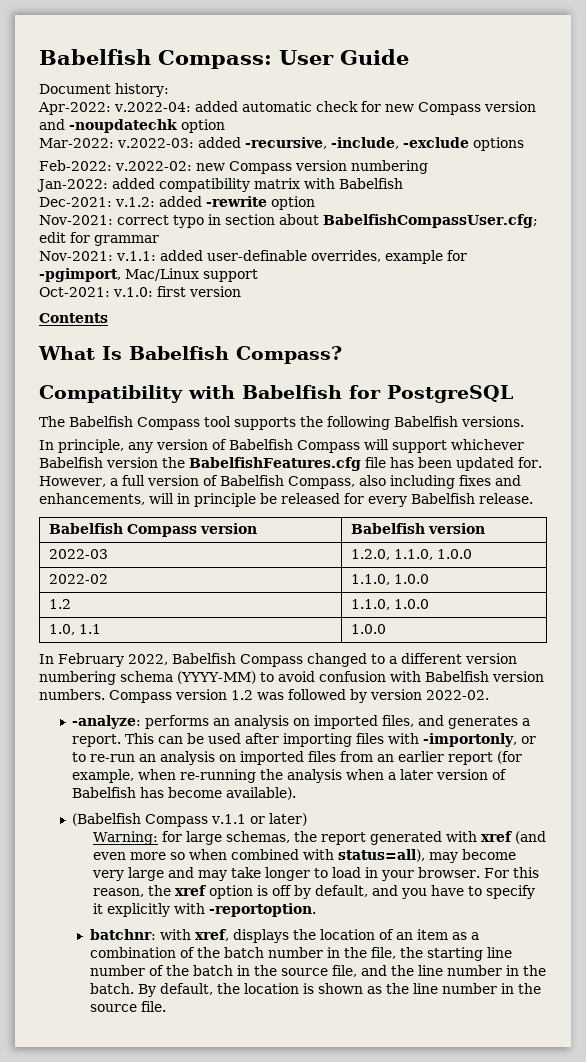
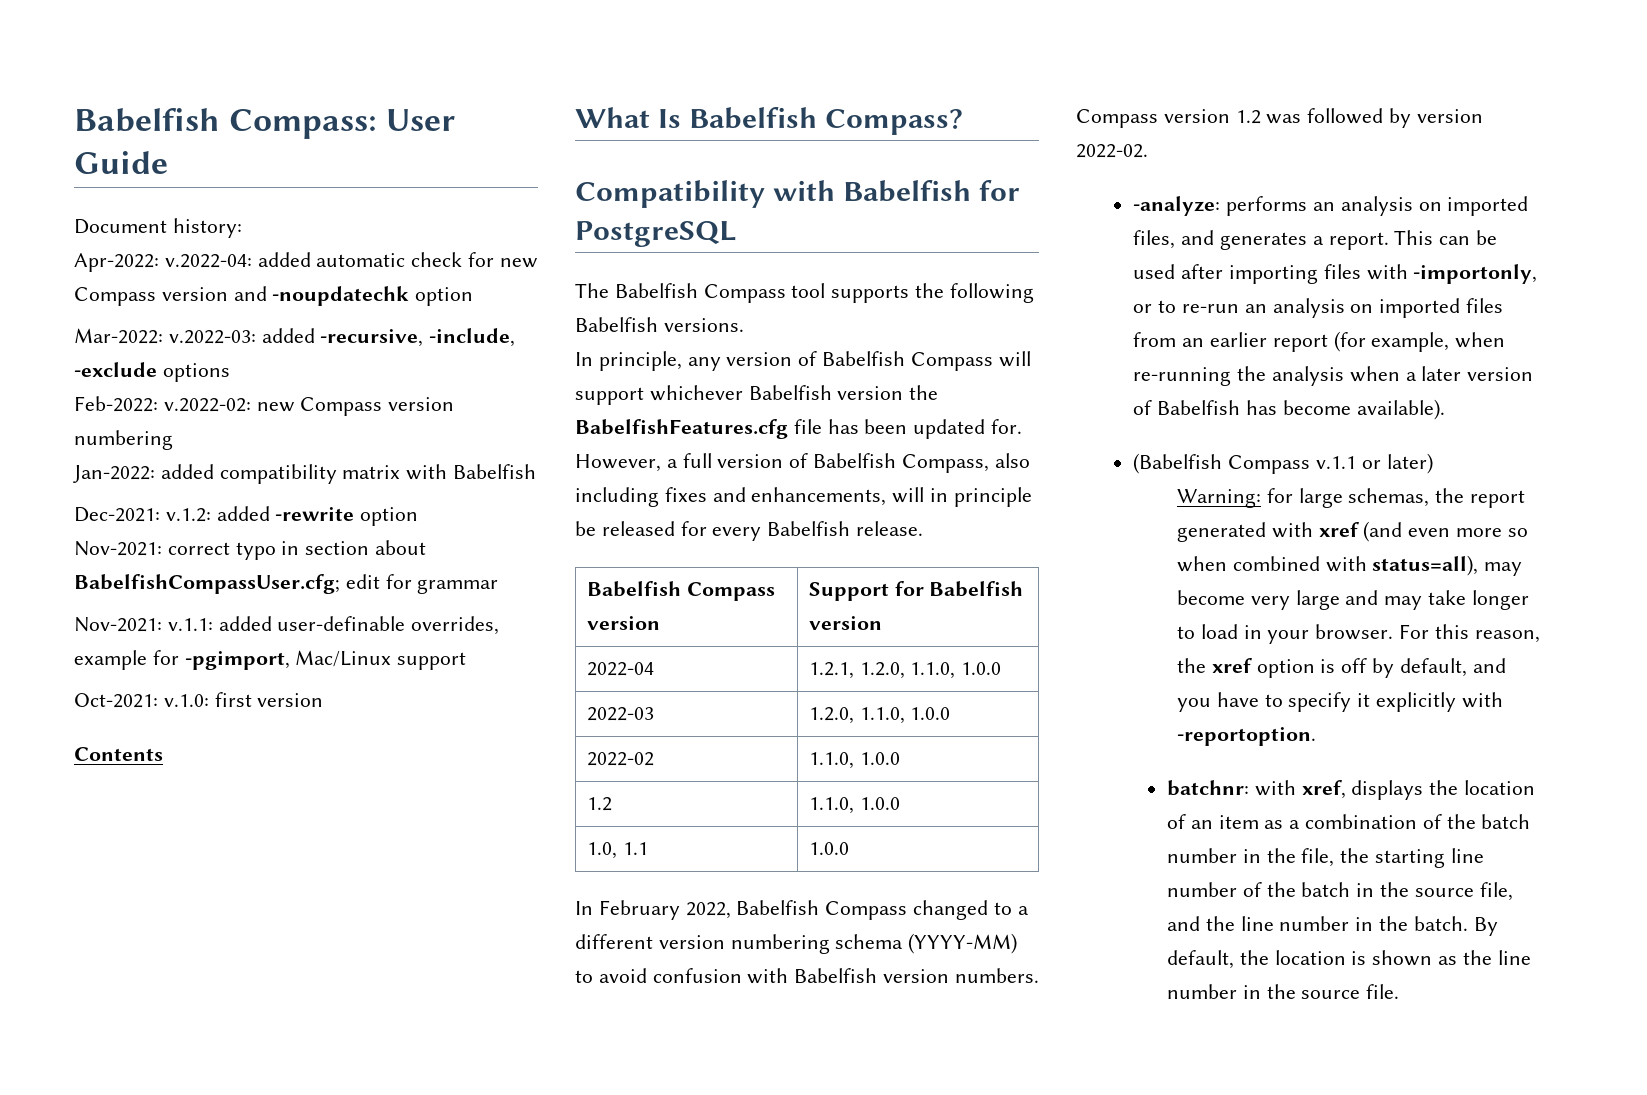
- Babelfish Compass version | Babelfish version
+ Babelfish Compass version | Support for Babelfish version
+ 2022-04 | 1.2.1, 1.2.0, 1.1.0, 1.0.0

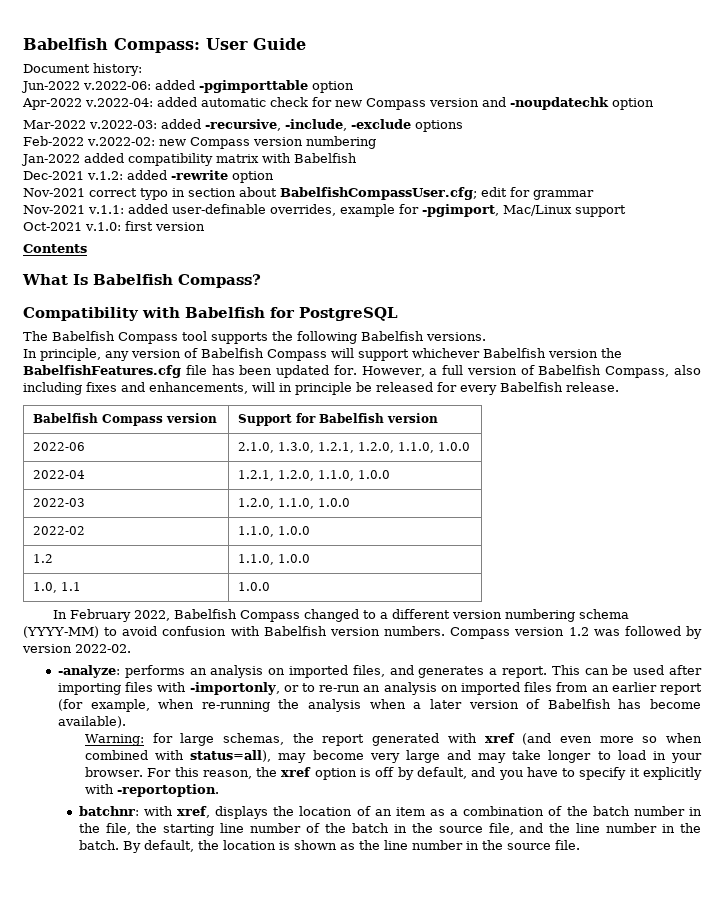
- Apr-2022: v.2022-04: added automatic check for new Compass version and -noupdatechk option
+ Jun-2022 v.2022-06: added -pgimporttable option
+ Apr-2022 v.2022-04: added automatic check for new Compass version and -noupdatechk option
- Mar-2022: v.2022-03: added -recursive, -include, -exclude options
+ Mar-2022 v.2022-03: added -recursive, -include, -exclude options
- Feb-2022: v.2022-02: new Compass version numbering
+ Feb-2022 v.2022-02: new Compass version numbering
- Jan-2022: added compatibility matrix with Babelfish
+ Jan-2022 added compatibility matrix with Babelfish
- Dec-2021: v.1.2: added -rewrite option
+ Dec-2021 v.1.2: added -rewrite option
- Nov-2021: correct typo in section about BabelfishCompassUser.cfg; edit for grammar
+ Nov-2021 correct typo in section about BabelfishCompassUser.cfg; edit for grammar
- Nov-2021: v.1.1: added user-definable overrides, example for -pgimport, Mac/Linux support
+ Nov-2021 v.1.1: added user-definable overrides, example for -pgimport, Mac/Linux support
- Oct-2021: v.1.0: first version
+ Oct-2021 v.1.0: first version
+ 2022-06 | 2.1.0, 1.3.0, 1.2.1, 1.2.0, 1.1.0, 1.0.0
- (Babelfish Compass v.1.1 or later)

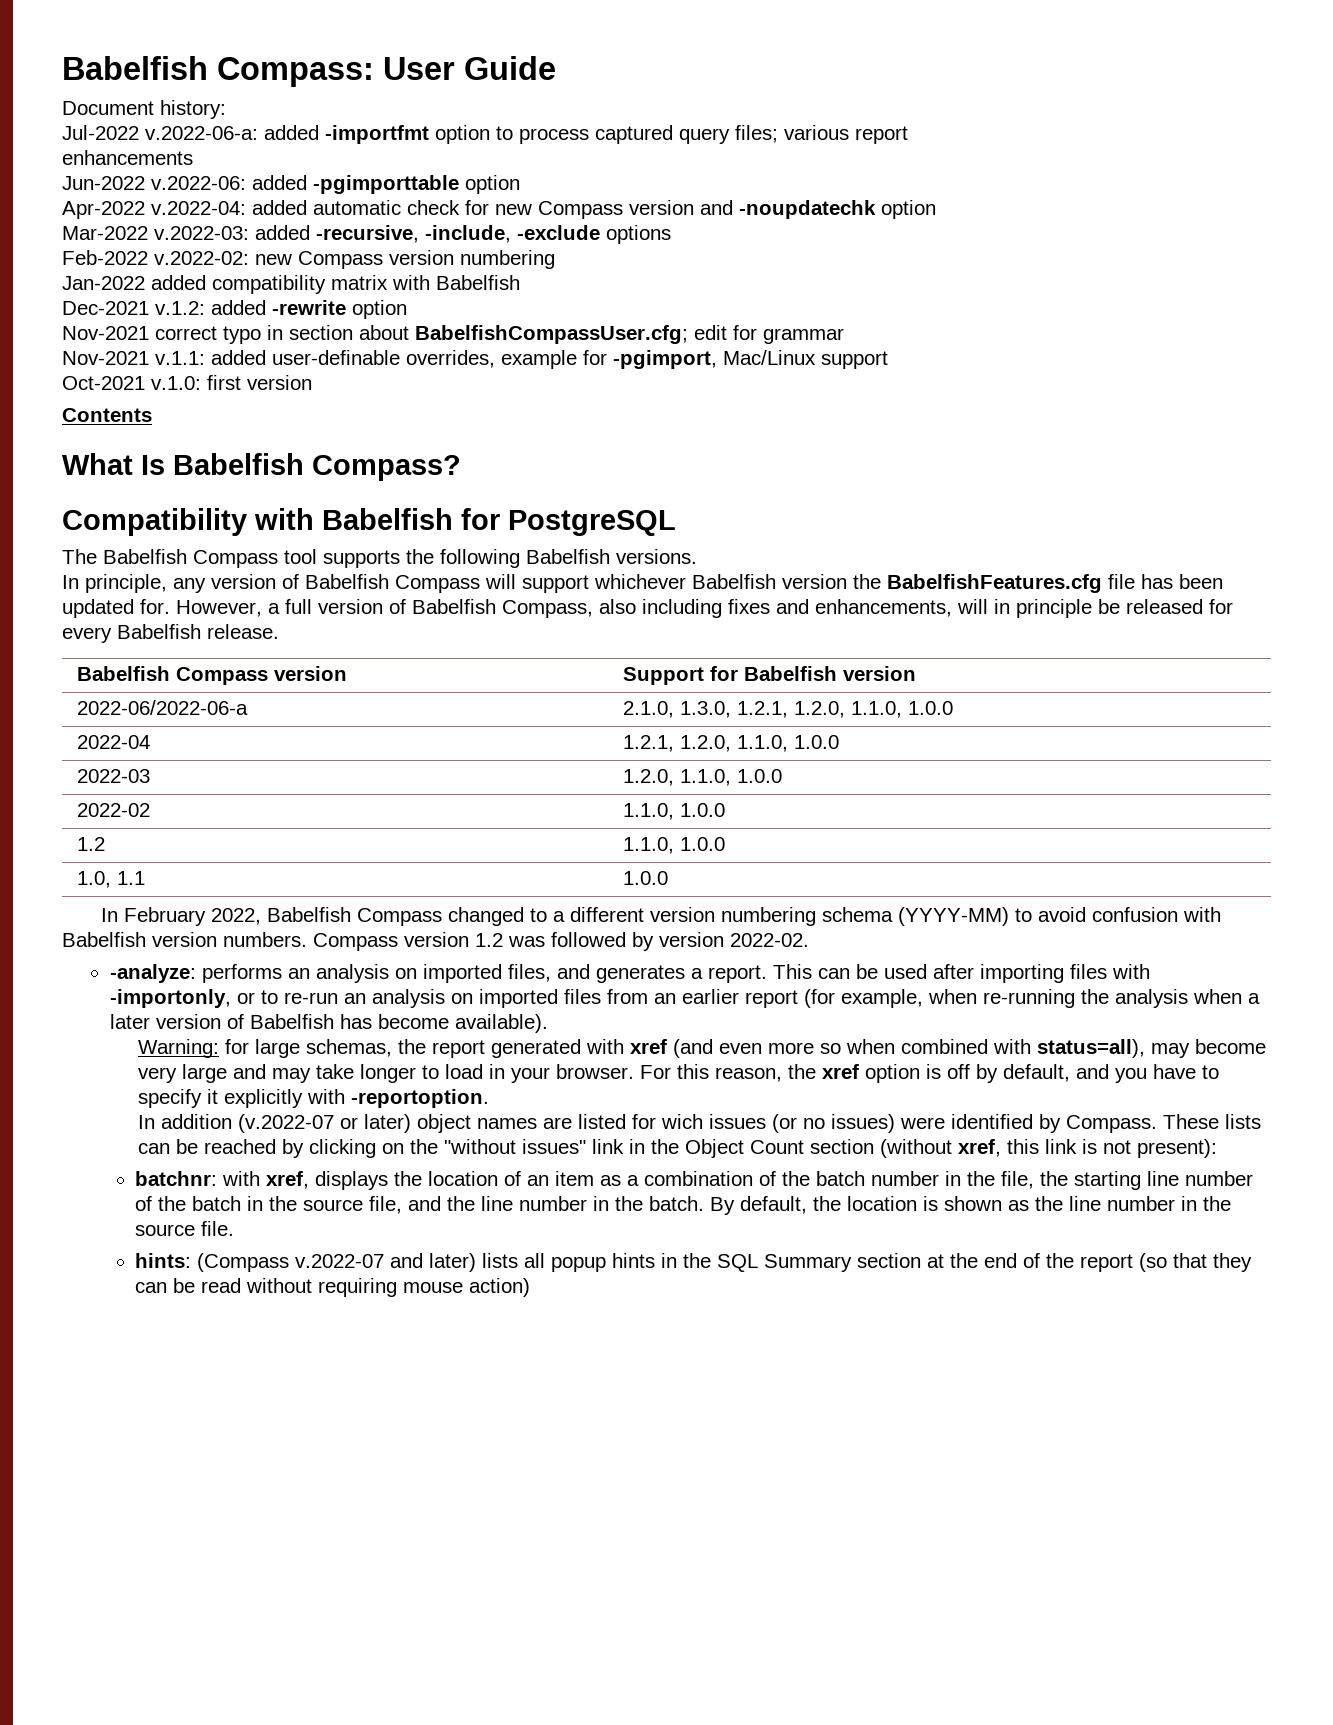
+ Jul-2022 v.2022-06-a: added -importfmt option to process captured query files; various report
+ enhancements
- 2022-06 | 2.1.0, 1.3.0, 1.2.1, 1.2.0, 1.1.0, 1.0.0
+ 2022-06/2022-06-a | 2.1.0, 1.3.0, 1.2.1, 1.2.0, 1.1.0, 1.0.0
+ In addition (v.2022-07 or later) object names are listed for wich issues (or no issues) were identified by Compass. These lists can be reached by clicking on the "without issues" link in the Object Count section (without xref, this link is not present):
+ hints: (Compass v.2022-07 and later) lists all popup hints in the SQL Summary section at the end of the report (so that they can be read without requiring mouse action)

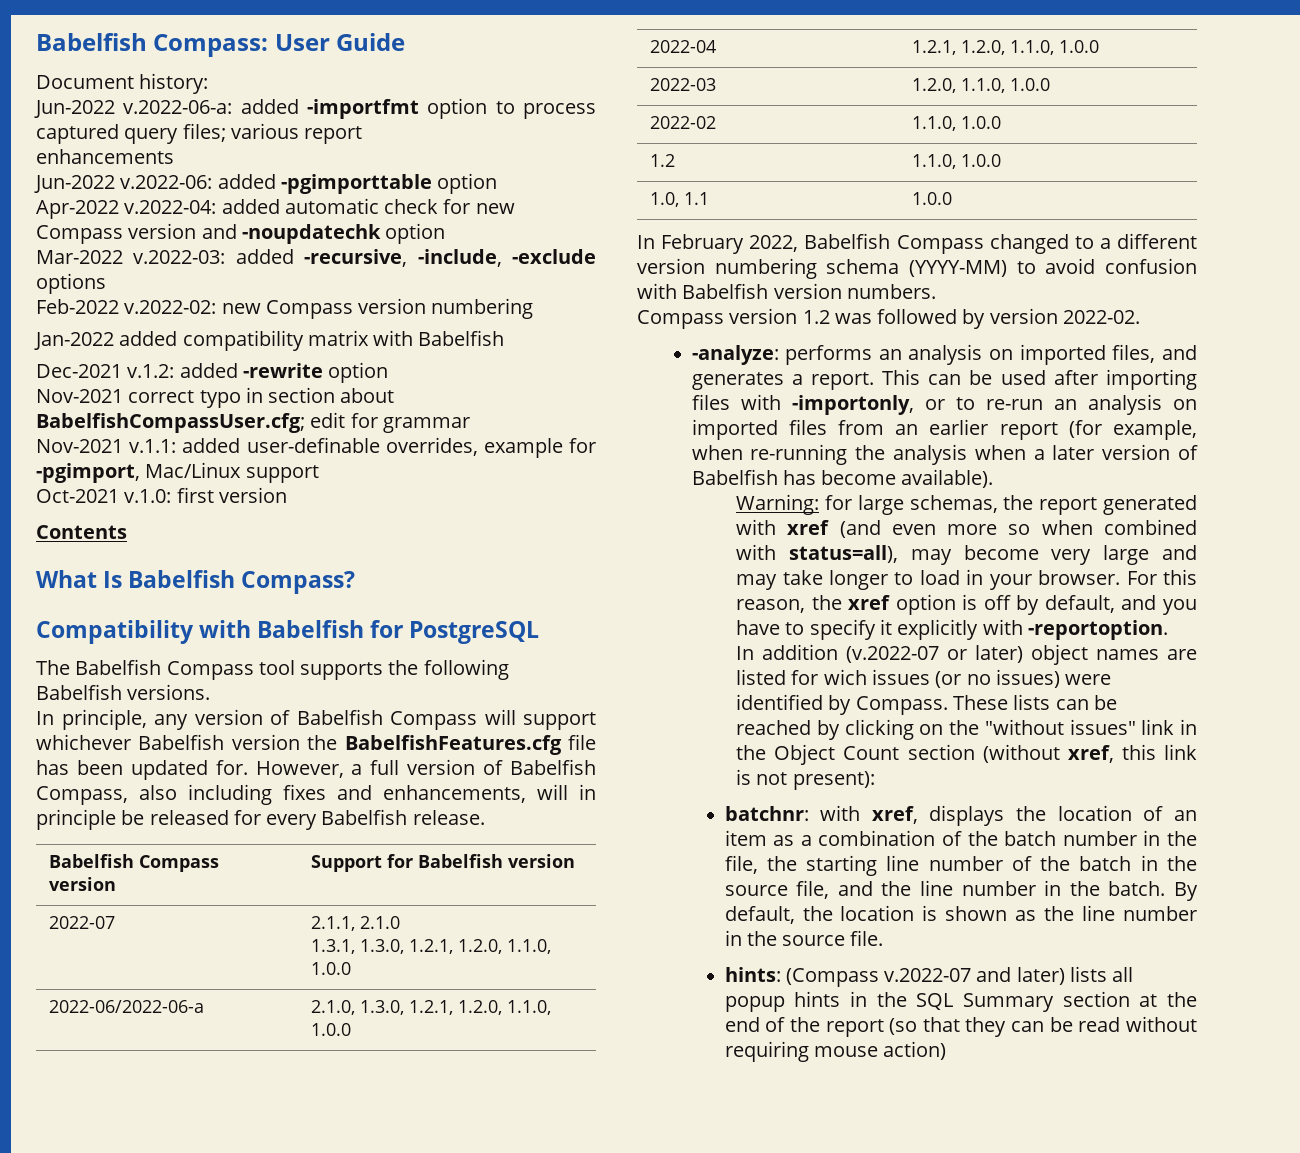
- Jul-2022 v.2022-06-a: added -importfmt option to process captured query files; various report
+ Jun-2022 v.2022-06-a: added -importfmt option to process captured query files; various report
+ 2022-07 | 2.1.1, 2.1.0
+ 1.3.1, 1.3.0, 1.2.1, 1.2.0, 1.1.0, 1.0.0
- In February 2022, Babelfish Compass changed to a different version numbering schema (YYYY-MM) to avoid confusion with Babelfish version numbers. Compass version 1.2 was followed by version 2022-02.
+ In February 2022, Babelfish Compass changed to a different version numbering schema (YYYY-MM) to avoid confusion with Babelfish version numbers.
+ Compass version 1.2 was followed by version 2022-02.

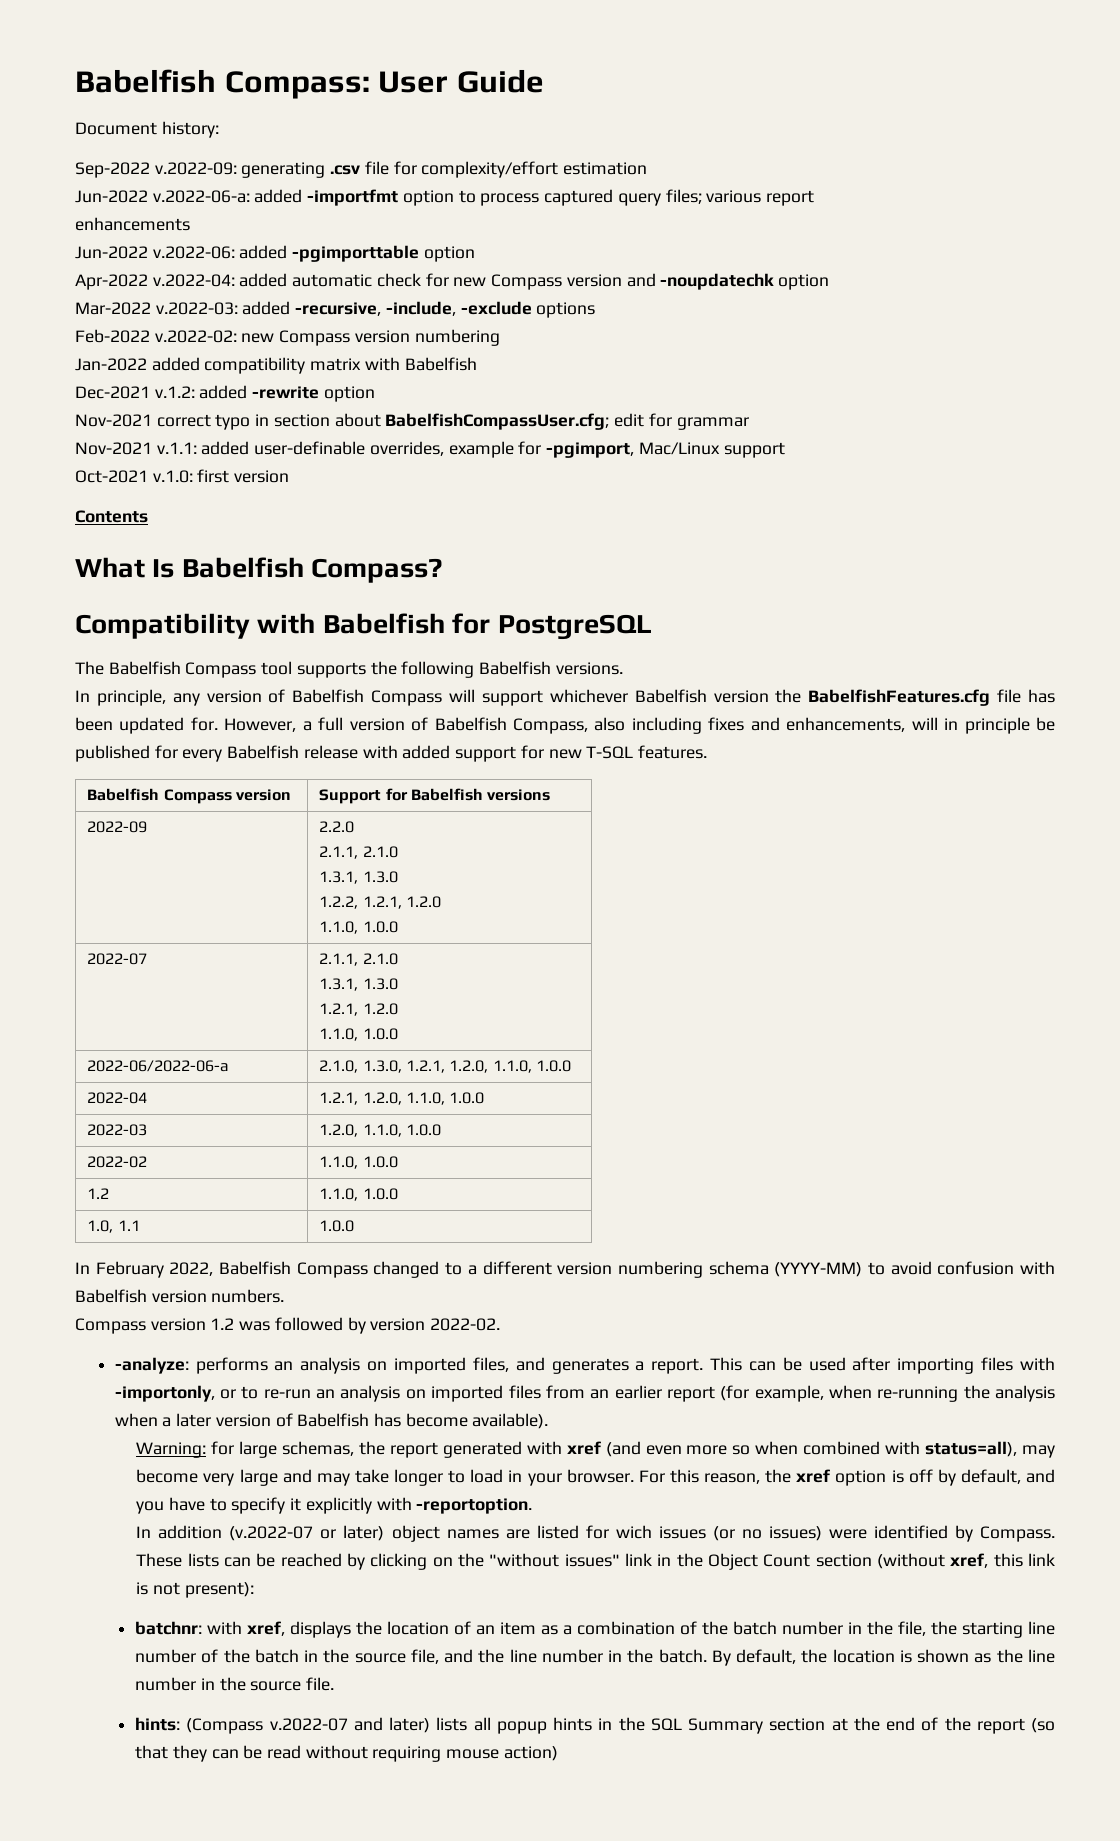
+ Sep-2022 v.2022-09: generating .csv file for complexity/effort estimation
- However, a full version of Babelfish Compass, also including fixes and enhancements, will in principle be released for every Babelfish release.
+ However, a full version of Babelfish Compass, also including fixes and enhancements, will in principle be published for every Babelfish release with added support for new T-SQL features.
- Babelfish Compass version | Support for Babelfish version
+ Babelfish Compass version | Support for Babelfish versions
+ 2022-09 | 2.2.0
+ 2.1.1, 2.1.0
+ 1.3.1, 1.3.0
+ 1.2.2, 1.2.1, 1.2.0
+ 1.1.0, 1.0.0
  2022-07 | 2.1.1, 2.1.0
- 1.3.1, 1.3.0, 1.2.1, 1.2.0, 1.1.0, 1.0.0
+ 1.3.1, 1.3.0
+ 1.2.1, 1.2.0
+ 1.1.0, 1.0.0

